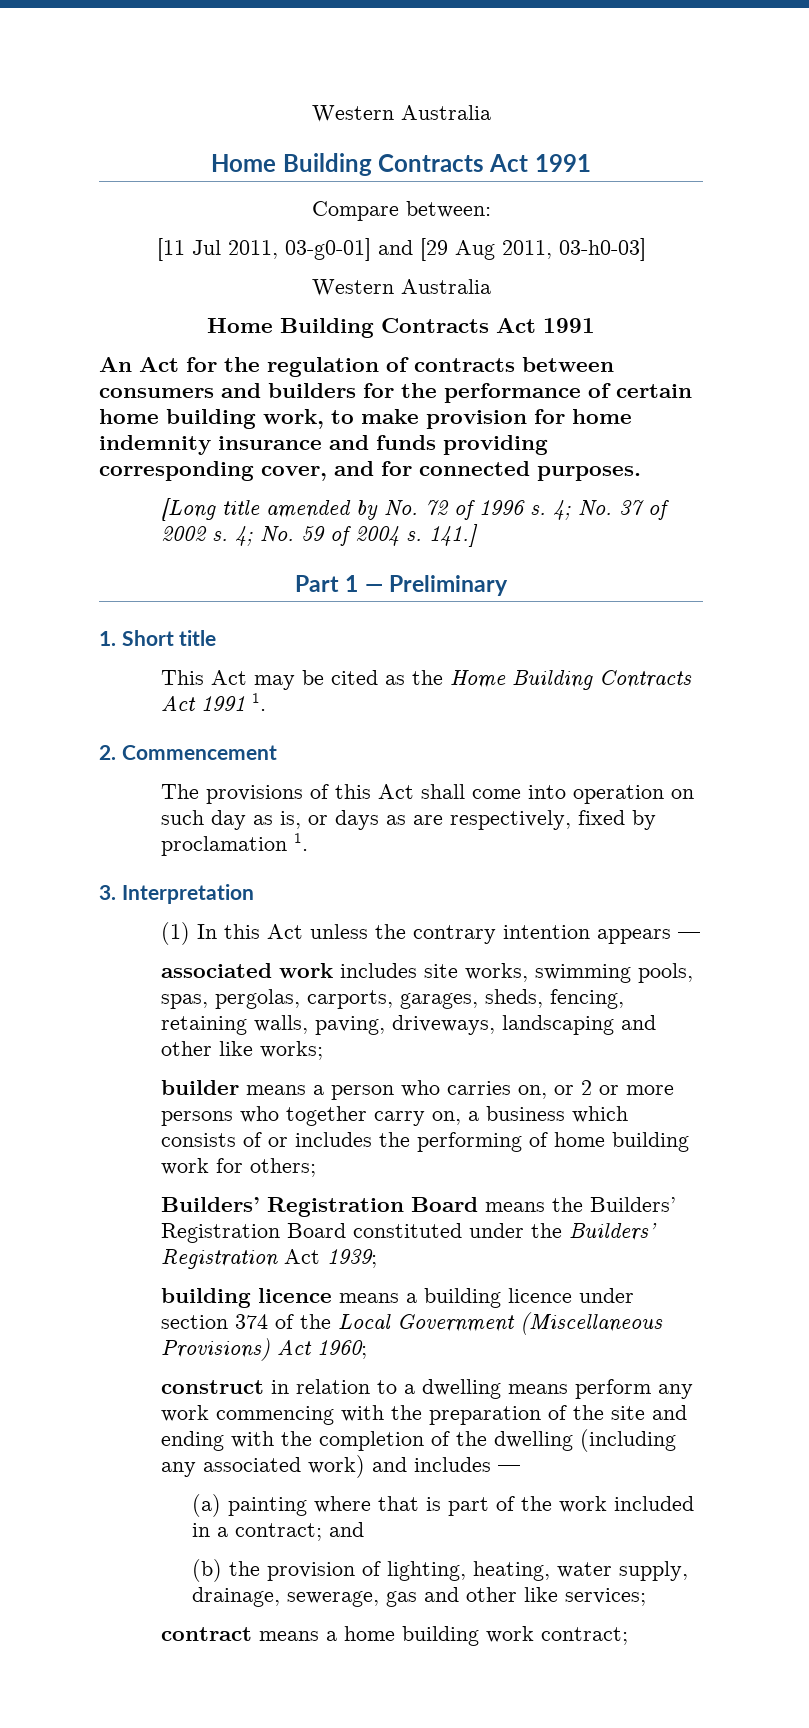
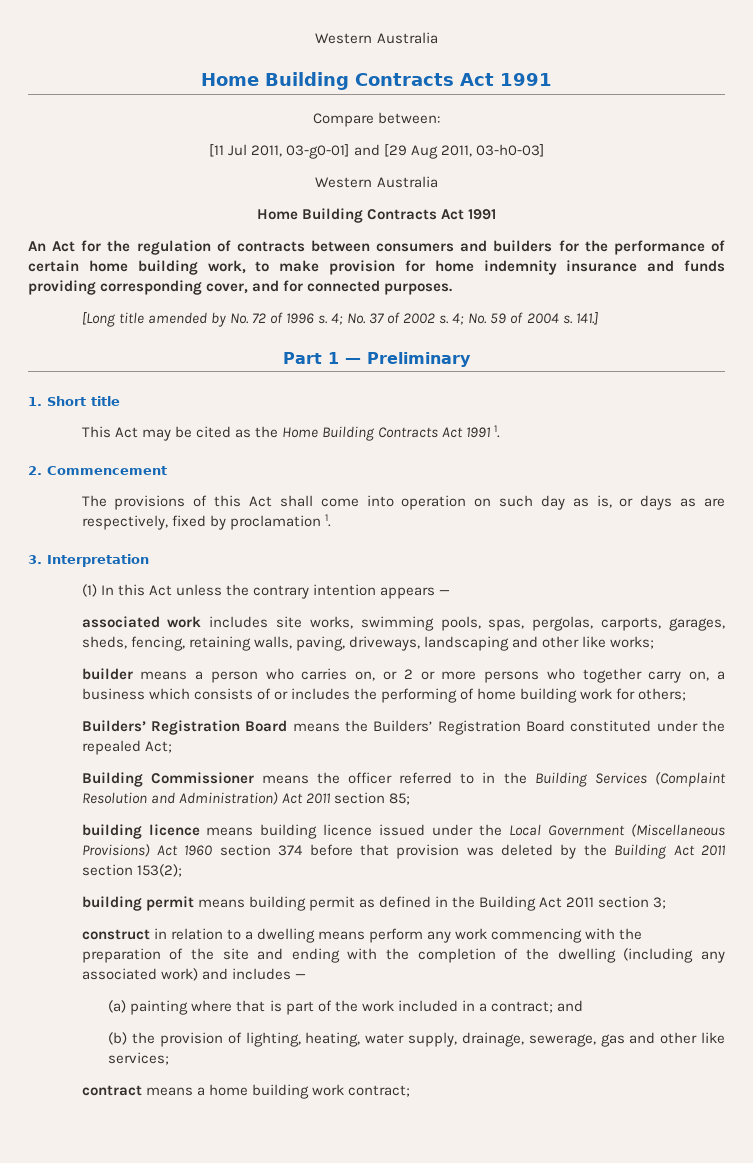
- Builders’ Registration Board means the Builders’ Registration Board constituted under the Builders’ Registration Act 1939;
+ Builders’ Registration Board means the Builders’ Registration Board constituted under the repealed Act;
+ Building Commissioner means the officer referred to in the Building Services (Complaint Resolution and Administration) Act 2011 section 85;
- building licence means a building licence under section 374 of the Local Government (Miscellaneous Provisions) Act 1960;
+ building licence means building licence issued under the Local Government (Miscellaneous Provisions) Act 1960 section 374 before that provision was deleted by the Building Act 2011 section 153(2);
+ building permit means building permit as defined in the Building Act 2011 section 3;

